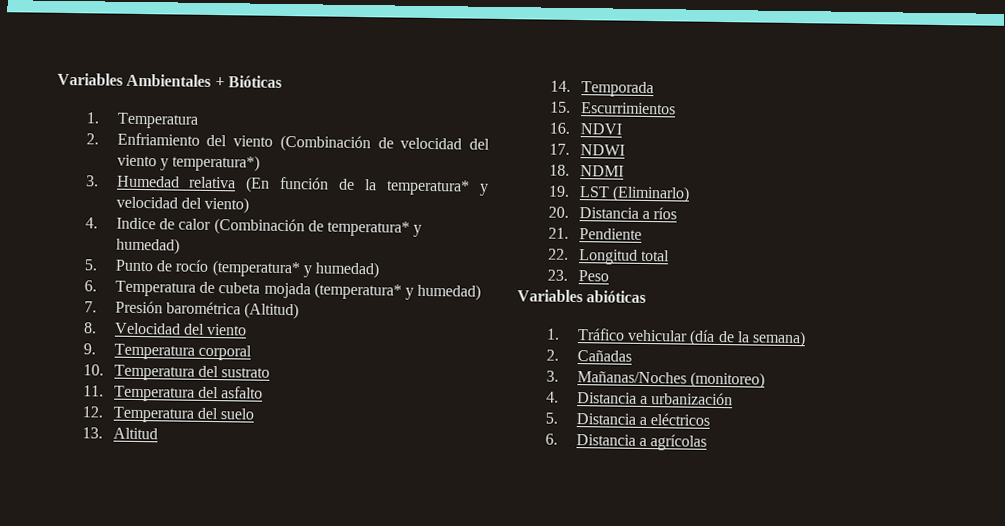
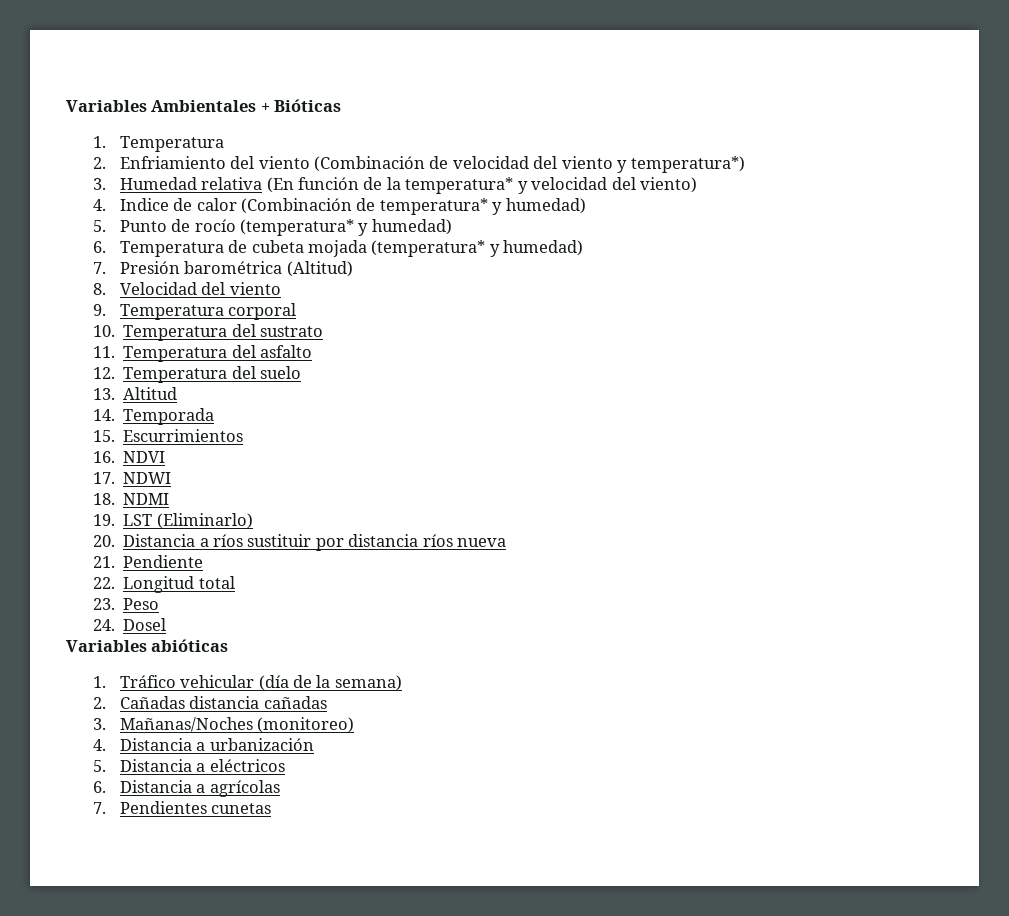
- 20. Distancia a ríos
+ 20. Distancia a ríos sustituir por distancia ríos nueva
+ 24. Dosel
- 2. Cañadas
+ 2. Cañadas distancia cañadas
+ 7. Pendientes cunetas

